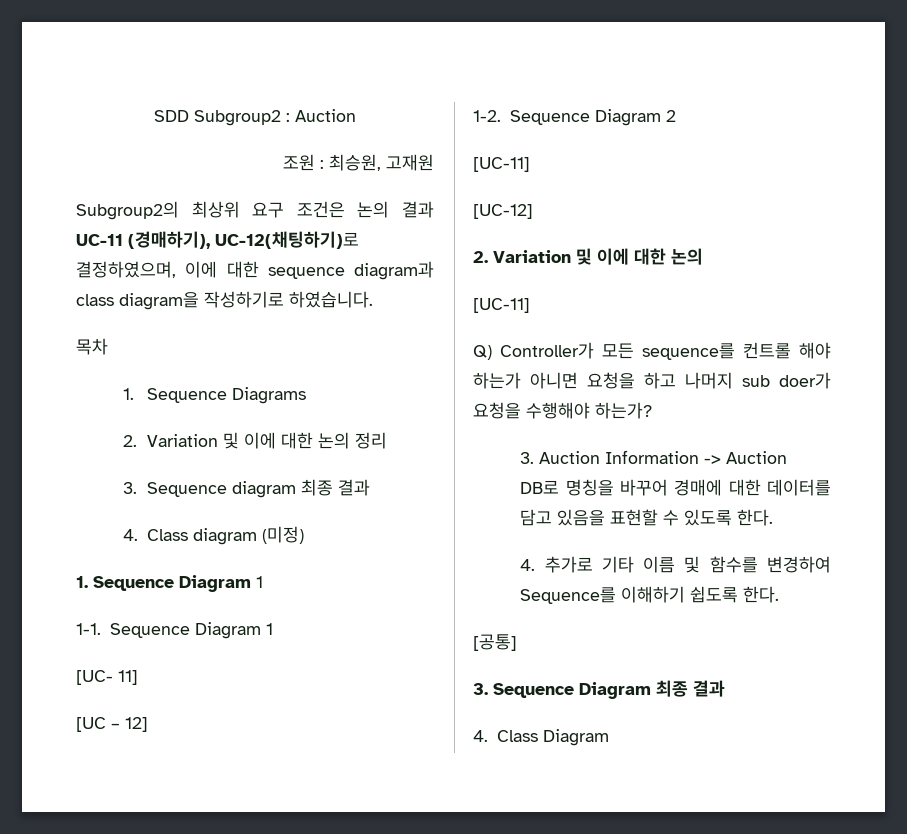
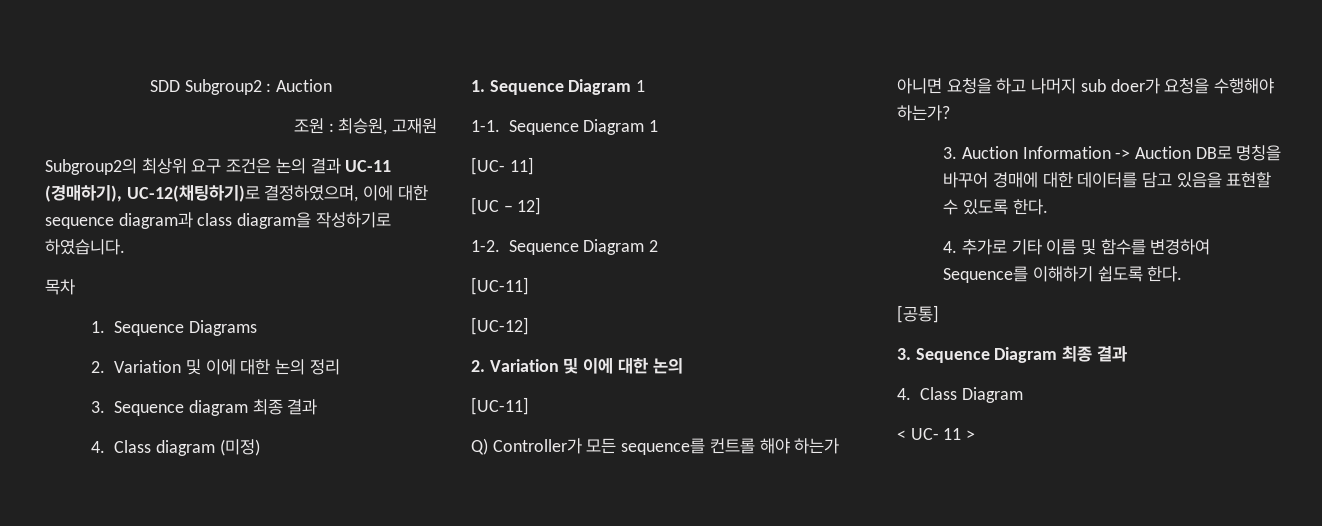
+ < UC- 11 >

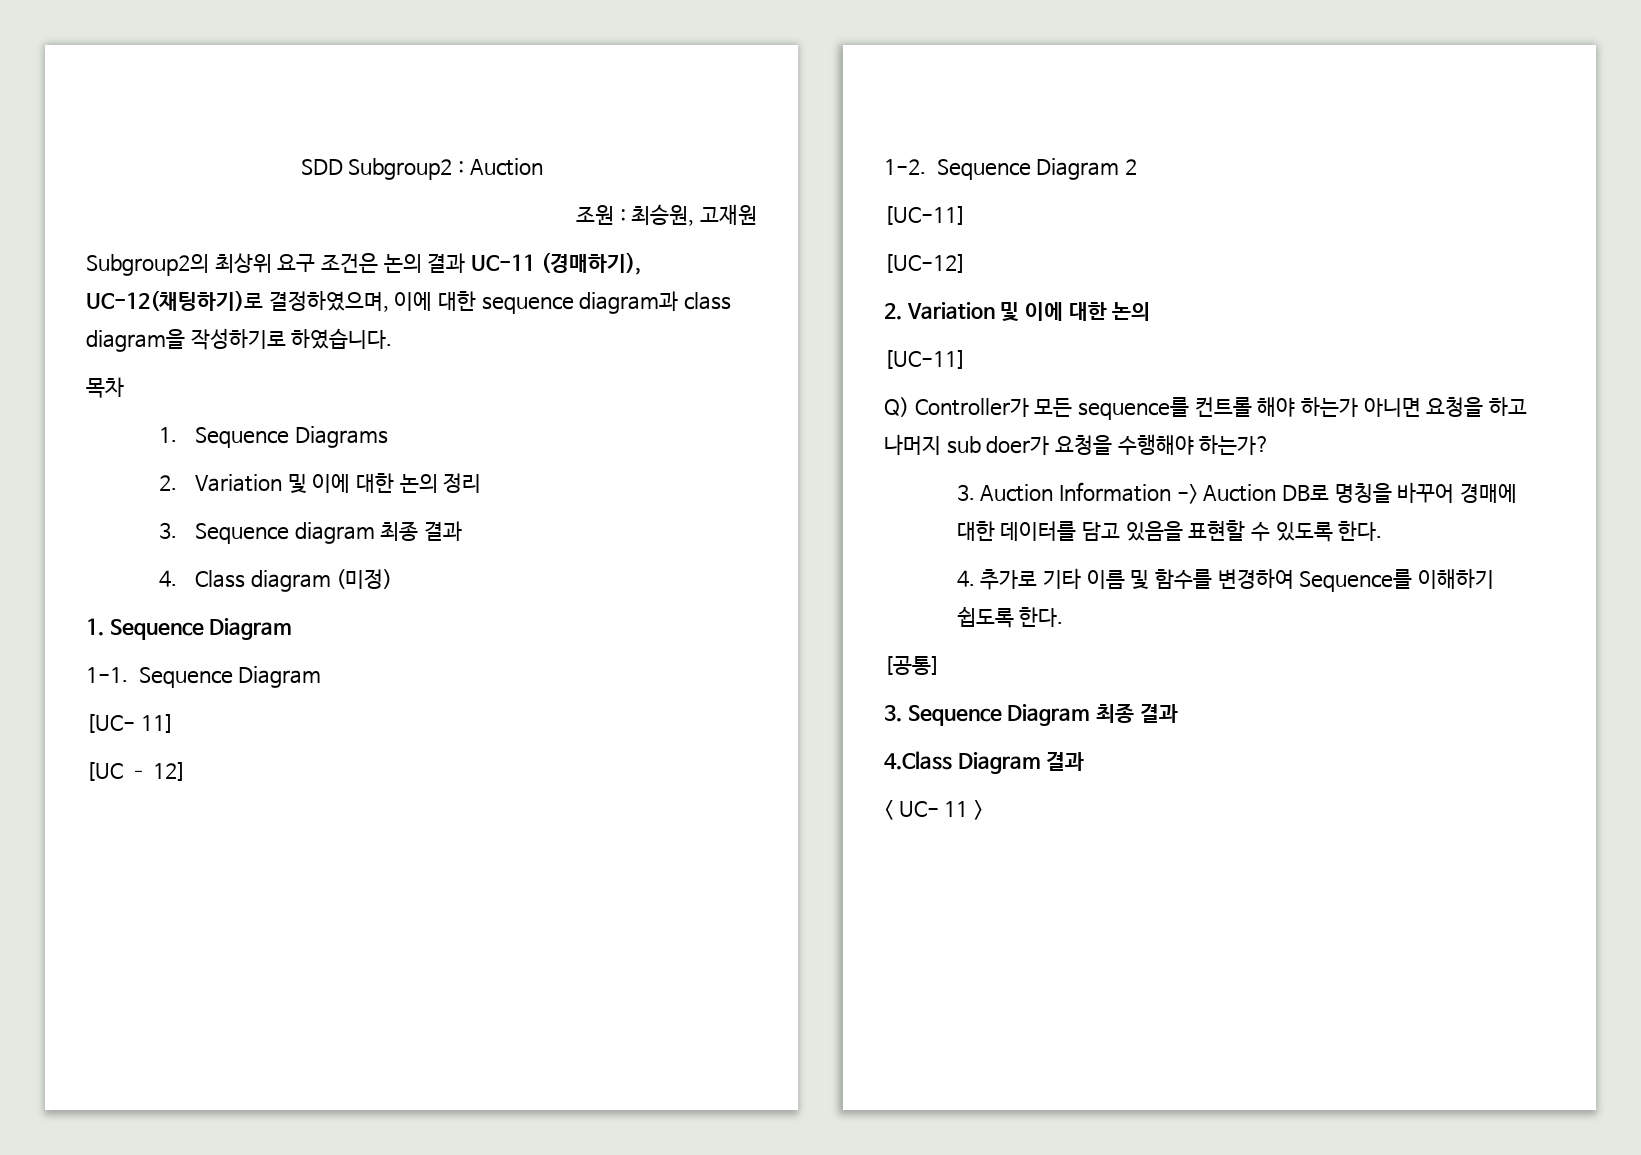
- 1. Sequence Diagram 1
+ 1. Sequence Diagram
- 1-1. Sequence Diagram 1
+ 1-1. Sequence Diagram
- 4. Class Diagram
+ 4.Class Diagram 결과

